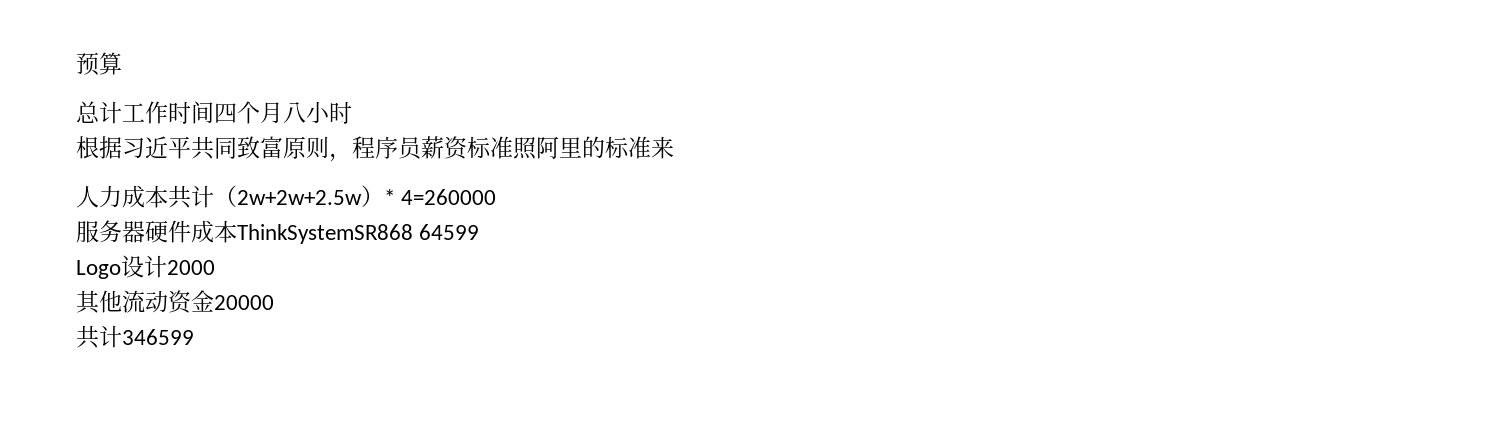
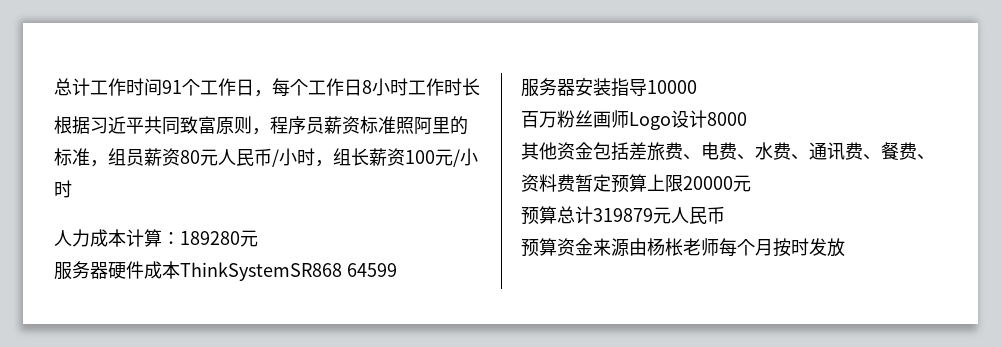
- 预算
- 总计工作时间四个月八小时
+ 总计工作时间91个工作日，每个工作日8小时工作时长
- 根据习近平共同致富原则，程序员薪资标准照阿里的标准来
- 人力成本共计（2w+2w+2.5w）* 4=260000
+ 根据习近平共同致富原则，程序员薪资标准照阿里的标准，组员薪资80元人民币/小时，组长薪资100元/小时
+ 人力成本计算：189280元
- Logo设计2000
+ 服务器安装指导10000
+ 百万粉丝画师Logo设计8000
- 其他流动资金20000
- 共计346599
+ 其他资金包括差旅费、电费、水费、通讯费、餐费、资料费暂定预算上限20000元
+ 预算总计319879元人民币
+ 预算资金来源由杨枨老师每个月按时发放

